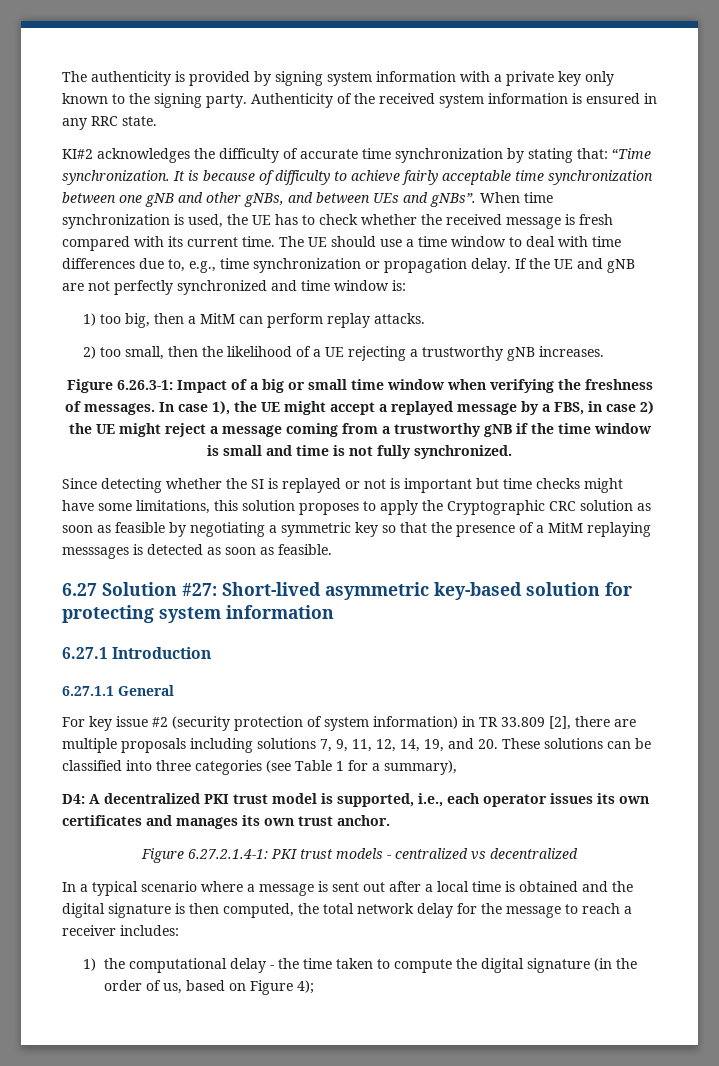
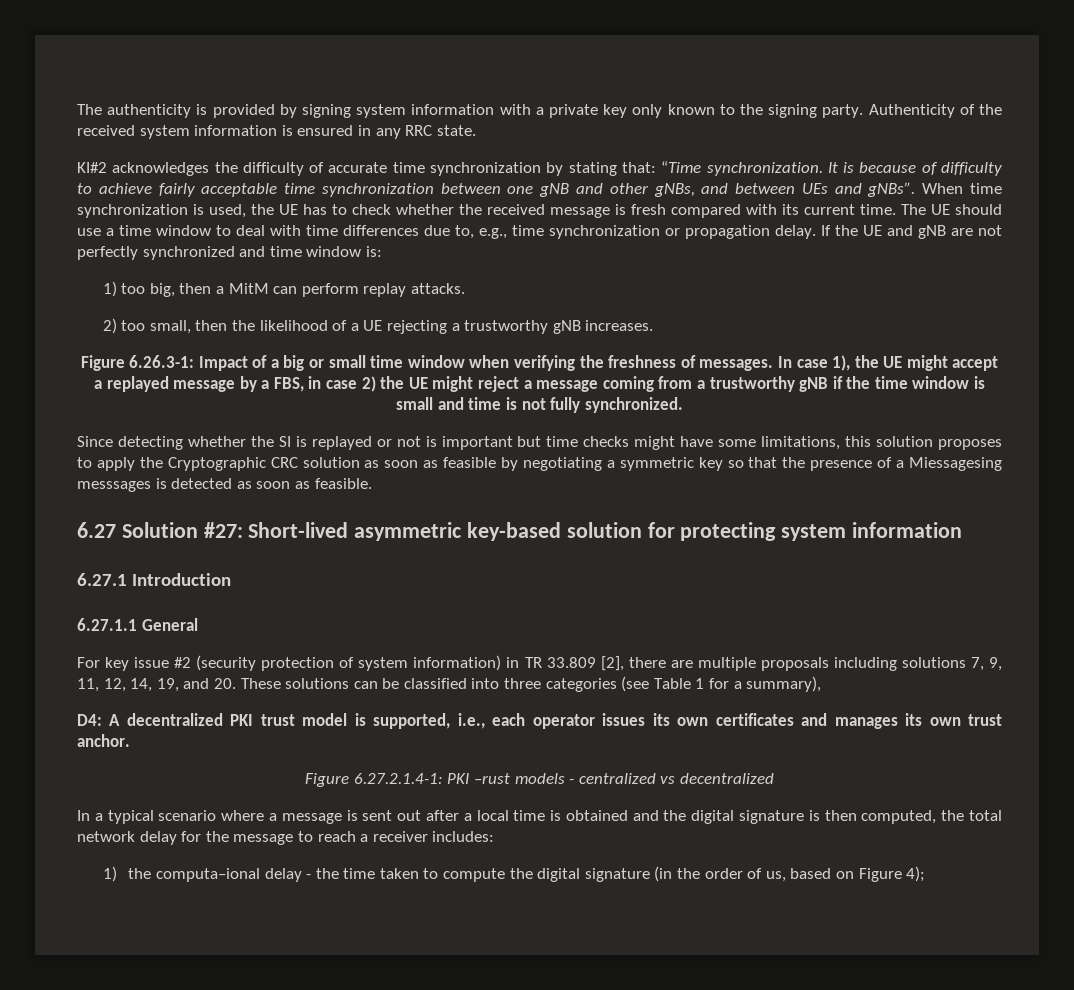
- Since detecting whether the SI is replayed or not is important but time checks might have some limitations, this solution proposes to apply the Cryptographic CRC solution as soon as feasible by negotiating a symmetric key so that the presence of a MitM replaying messsages is detected as soon as feasible.
+ Since detecting whether the SI is replayed or not is important but time checks might have some limitations, this solution proposes to apply the Cryptographic CRC solution as soon as feasible by negotiating a symmetric key so that the presence of a Miessagesing messsages is detected as soon as feasible.
- Figure 6.27.2.1.4-1: PKI trust models - centralized vs decentralized
+ Figure 6.27.2.1.4-1: PKI –rust models - centralized vs decentralized
- 1) the computational delay - the time taken to compute the digital signature (in the order of us, based on Figure 4);
+ 1) the computa–ional delay - the time taken to compute the digital signature (in the order of us, based on Figure 4);

